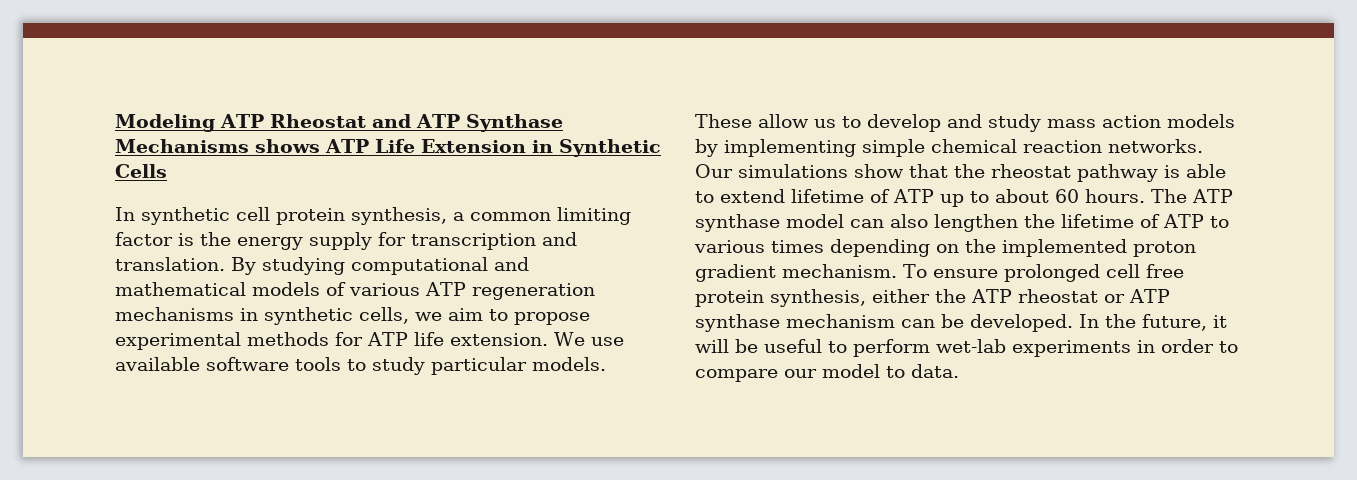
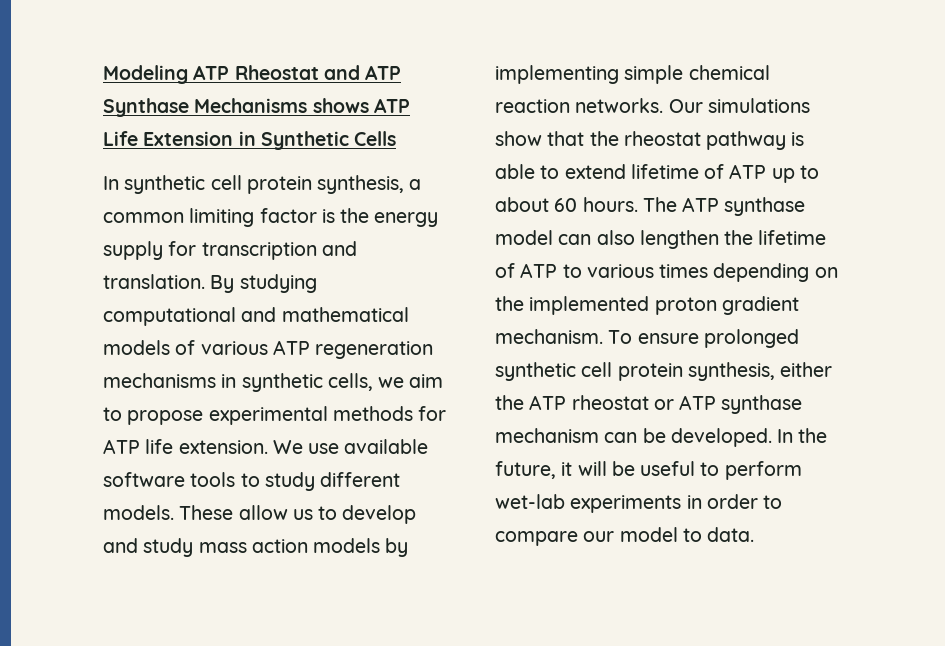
- We use available software tools to study particular models.
+ We use available software tools to study different models.
- To ensure prolonged cell free protein synthesis, either the ATP rheostat or ATP synthase mechanism can be developed.
+ To ensure prolonged synthetic cell protein synthesis, either the ATP rheostat or ATP synthase mechanism can be developed.

